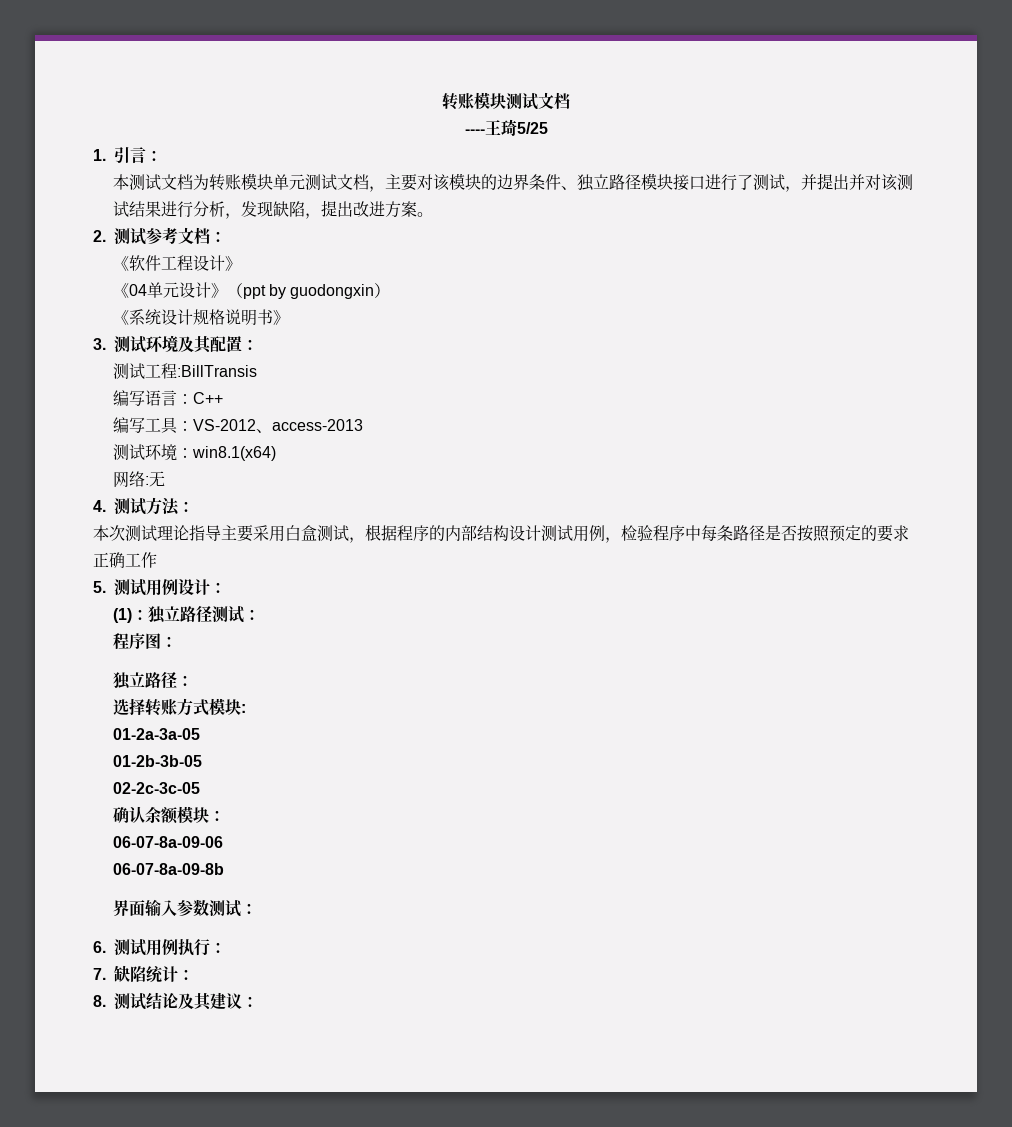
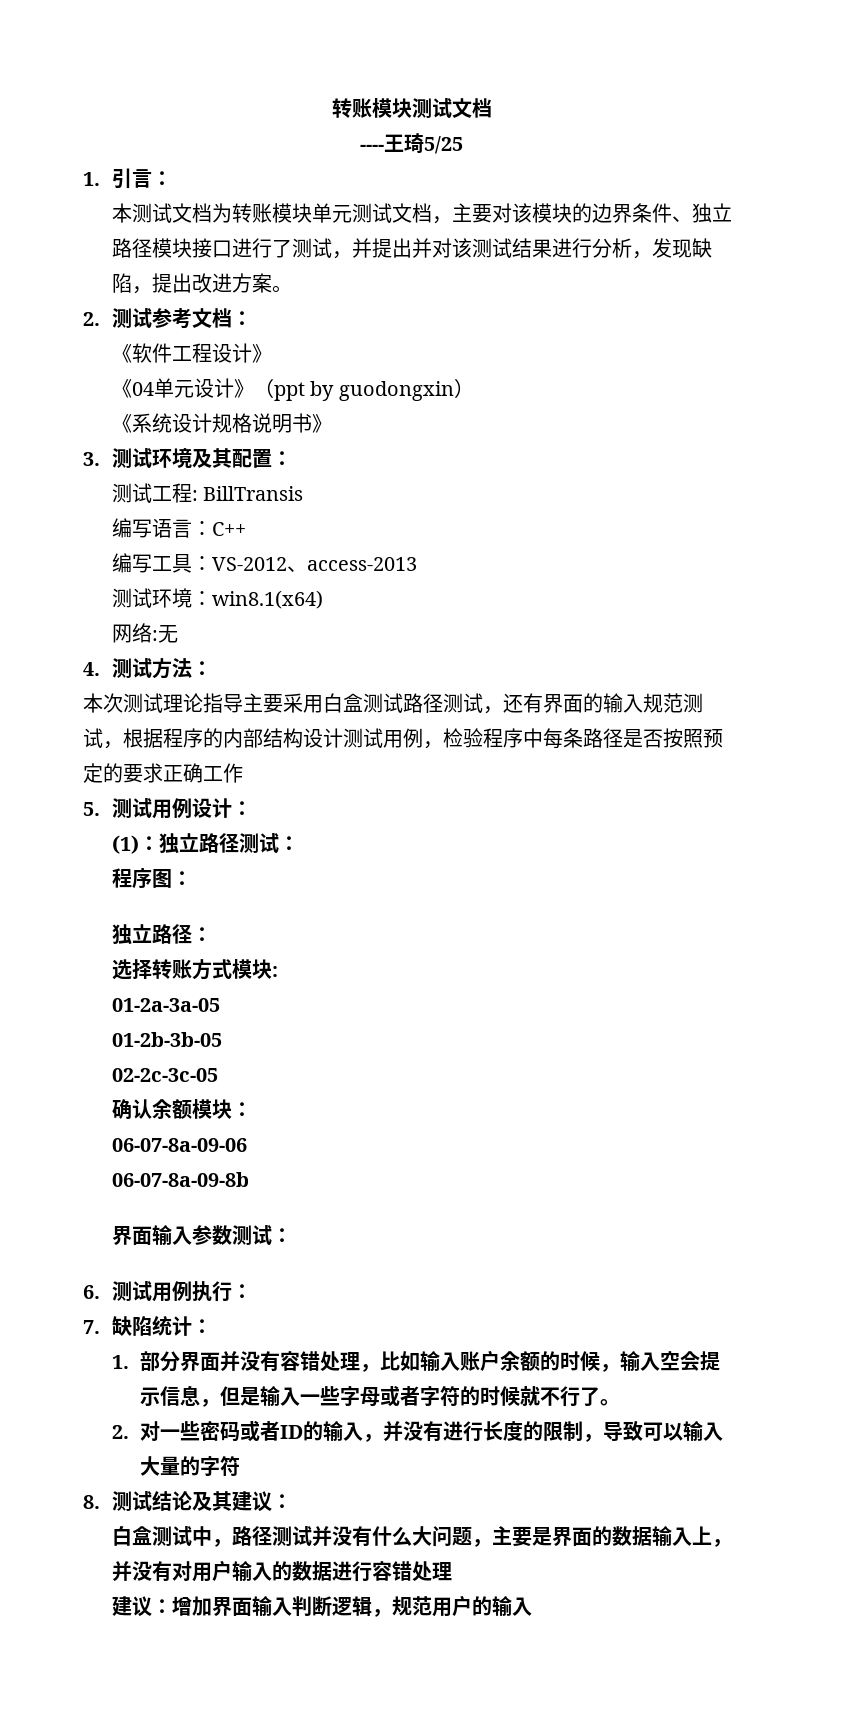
- 测试工程:BillTransis
+ 测试工程: BillTransis
- 本次测试理论指导主要采用白盒测试，根据程序的内部结构设计测试用例，检验程序中每条路径是否按照预定的要求正确工作
+ 本次测试理论指导主要采用白盒测试路径测试，还有界面的输入规范测试，根据程序的内部结构设计测试用例，检验程序中每条路径是否按照预定的要求正确工作
+ 1.部分界面并没有容错处理，比如输入账户余额的时候，输入空会提示信息，但是输入一些字母或者字符的时候就不行了。
+ 2.对一些密码或者ID的输入，并没有进行长度的限制，导致可以输入大量的字符
+ 白盒测试中，路径测试并没有什么大问题，主要是界面的数据输入上，并没有对用户输入的数据进行容错处理
+ 建议：增加界面输入判断逻辑，规范用户的输入

